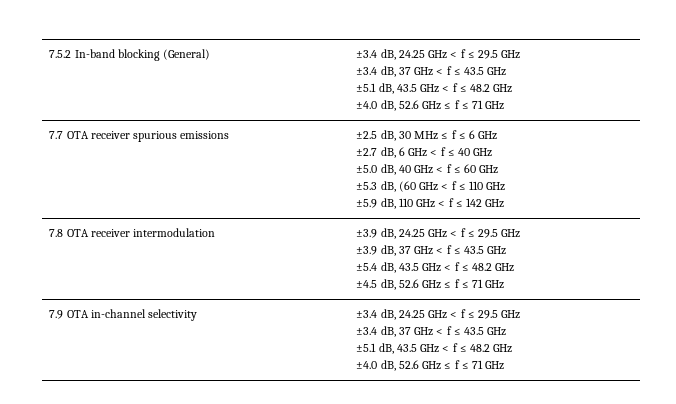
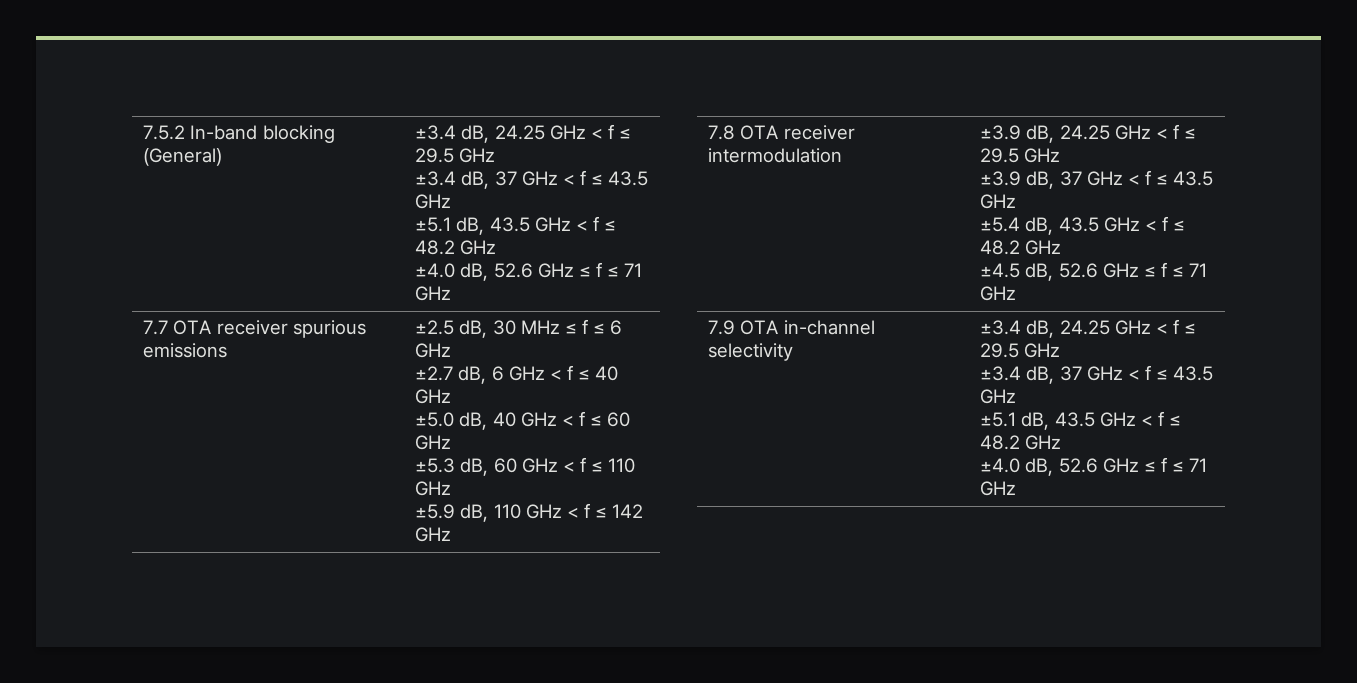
- ±5.3 dB, (60 GHz < f ≤ 110 GHz
+ ±5.3 dB, 60 GHz < f ≤ 110 GHz

